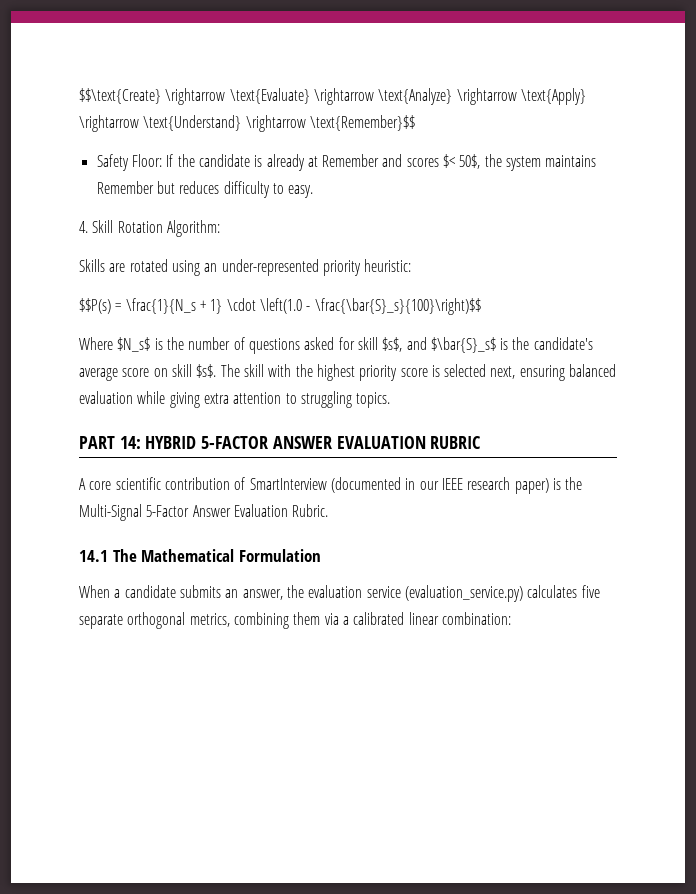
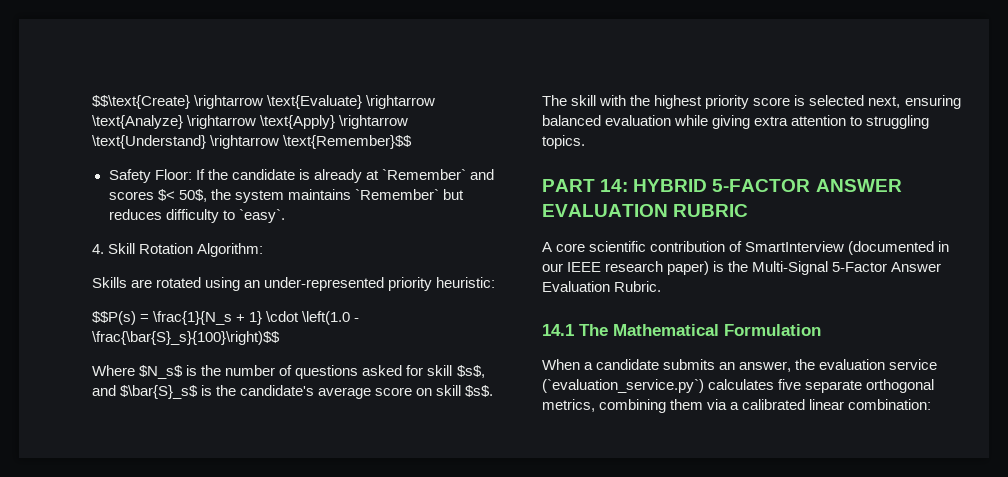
- Safety Floor: If the candidate is already at Remember and scores $< 50$, the system maintains Remember but reduces difficulty to easy.
+ Safety Floor: If the candidate is already at `Remember` and scores $< 50$, the system maintains `Remember` but reduces difficulty to `easy`.
- When a candidate submits an answer, the evaluation service (evaluation_service.py) calculates five separate orthogonal metrics, combining them via a calibrated linear combination:
+ When a candidate submits an answer, the evaluation service (`evaluation_service.py`) calculates five separate orthogonal metrics, combining them via a calibrated linear combination:

